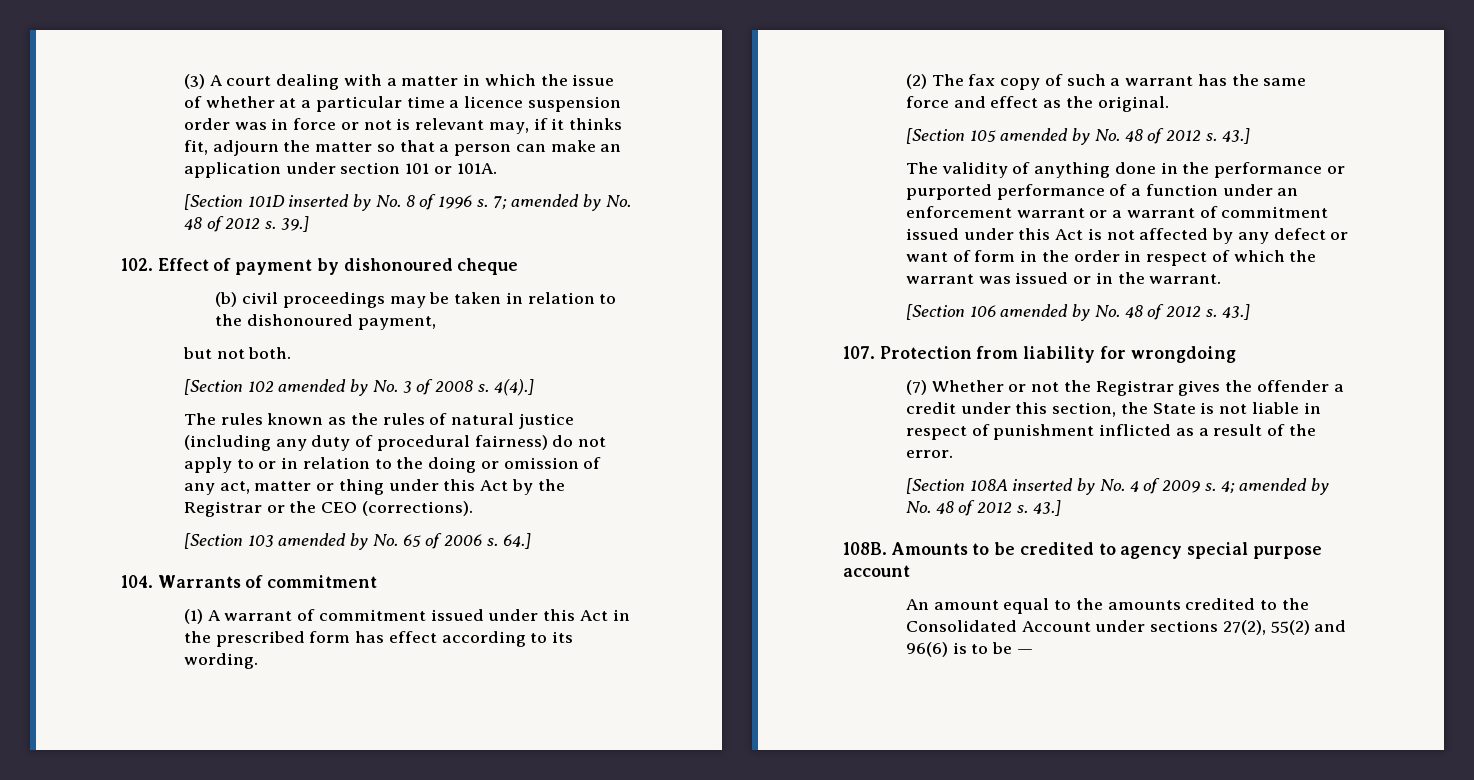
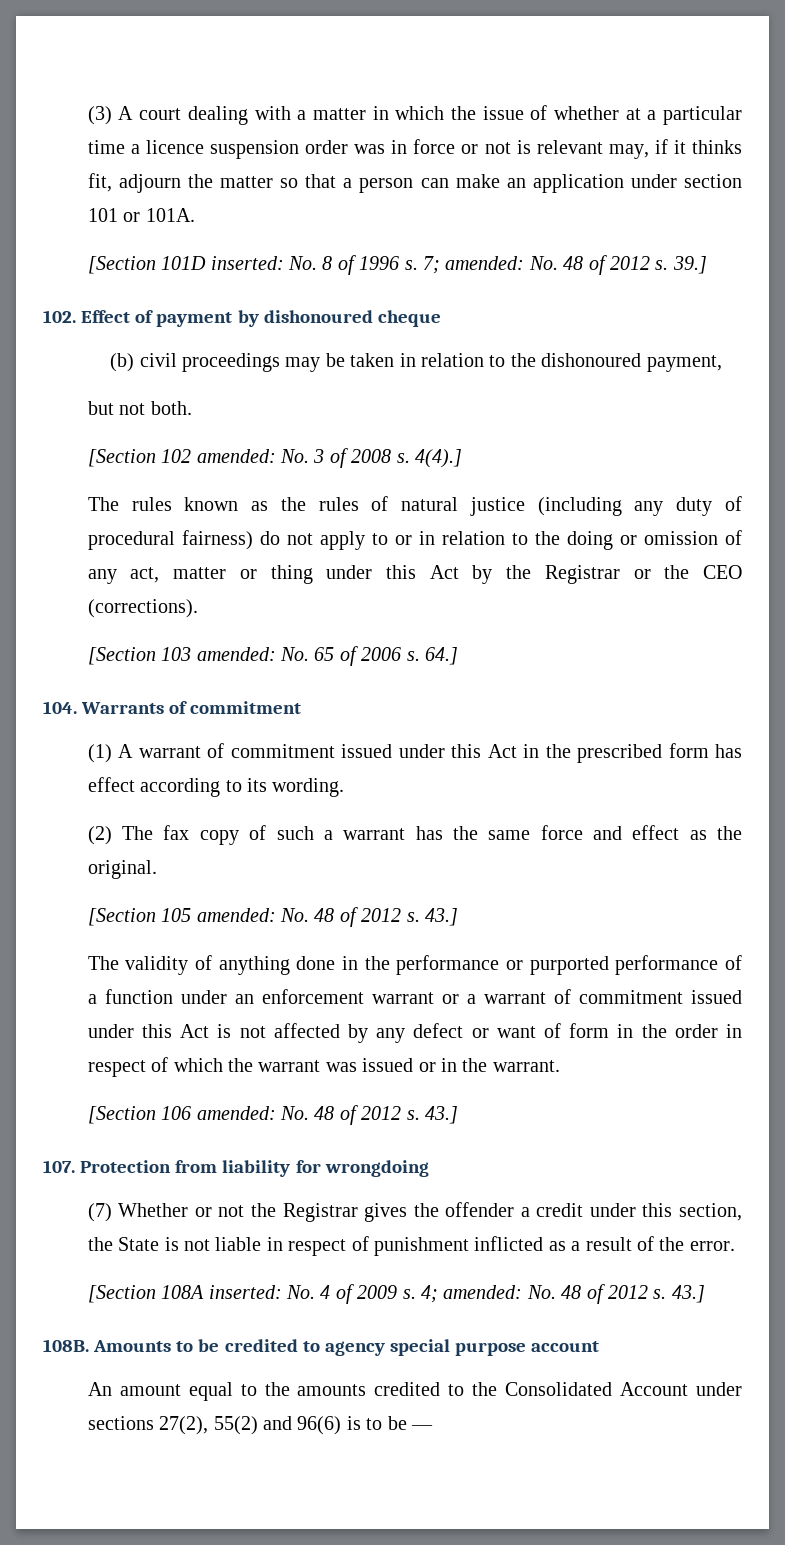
- [Section 101D inserted by No. 8 of 1996 s.
+ [Section 101D inserted: No. 8 of 1996 s.
- 7; amended by No. 48 of 2012 s.
+ 7; amended: No. 48 of 2012 s.
- [Section 102 amended by No. 3 of 2008 s.
+ [Section 102 amended: No. 3 of 2008 s.
- [Section 103 amended by No. 65 of 2006 s.
+ [Section 103 amended: No. 65 of 2006 s.
- [Section 105 amended by No. 48 of 2012 s.
+ [Section 105 amended: No. 48 of 2012 s.
- [Section 106 amended by No. 48 of 2012 s.
+ [Section 106 amended: No. 48 of 2012 s.
- [Section 108A inserted by No. 4 of 2009 s.
+ [Section 108A inserted: No. 4 of 2009 s.
- 4; amended by No. 48 of 2012 s.
+ 4; amended: No. 48 of 2012 s.

